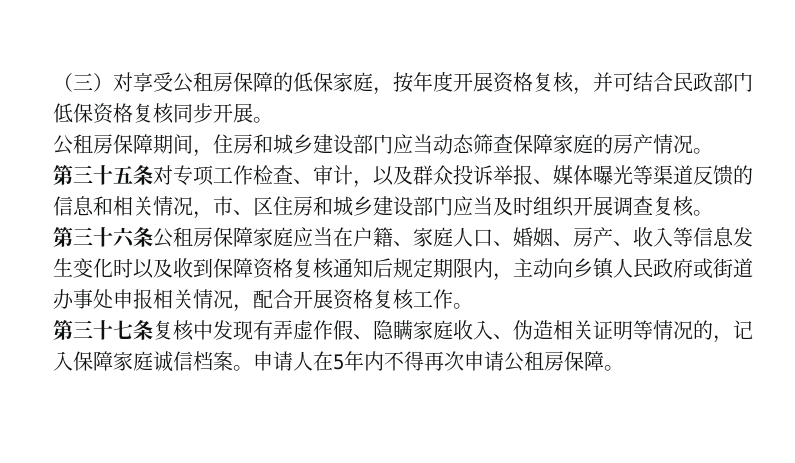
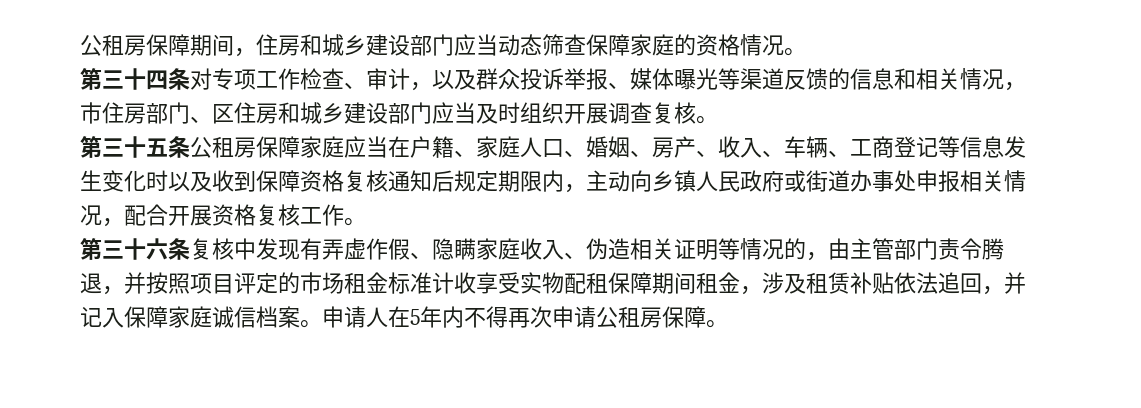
- （三）对享受公租房保障的低保家庭，按年度开展资格复核，并可结合民政部门低保资格复核同步开展。
- 公租房保障期间，住房和城乡建设部门应当动态筛查保障家庭的房产情况。
+ 公租房保障期间，住房和城乡建设部门应当动态筛查保障家庭的资格情况。
- 第三十五条对专项工作检查、审计，以及群众投诉举报、媒体曝光等渠道反馈的信息和相关情况，市、区住房和城乡建设部门应当及时组织开展调查复核。
+ 第三十四条对专项工作检查、审计，以及群众投诉举报、媒体曝光等渠道反馈的信息和相关情况，市住房部门、区住房和城乡建设部门应当及时组织开展调查复核。
- 第三十六条公租房保障家庭应当在户籍、家庭人口、婚姻、房产、收入等信息发生变化时以及收到保障资格复核通知后规定期限内，主动向乡镇人民政府或街道办事处申报相关情况，配合开展资格复核工作。
+ 第三十五条公租房保障家庭应当在户籍、家庭人口、婚姻、房产、收入、车辆、工商登记等信息发生变化时以及收到保障资格复核通知后规定期限内，主动向乡镇人民政府或街道办事处申报相关情况，配合开展资格复核工作。
- 第三十七条复核中发现有弄虚作假、隐瞒家庭收入、伪造相关证明等情况的，记入保障家庭诚信档案。
+ 第三十六条复核中发现有弄虚作假、隐瞒家庭收入、伪造相关证明等情况的，由主管部门责令腾退，并按照项目评定的市场租金标准计收享受实物配租保障期间租金，涉及租赁补贴依法追回，并记入保障家庭诚信档案。

